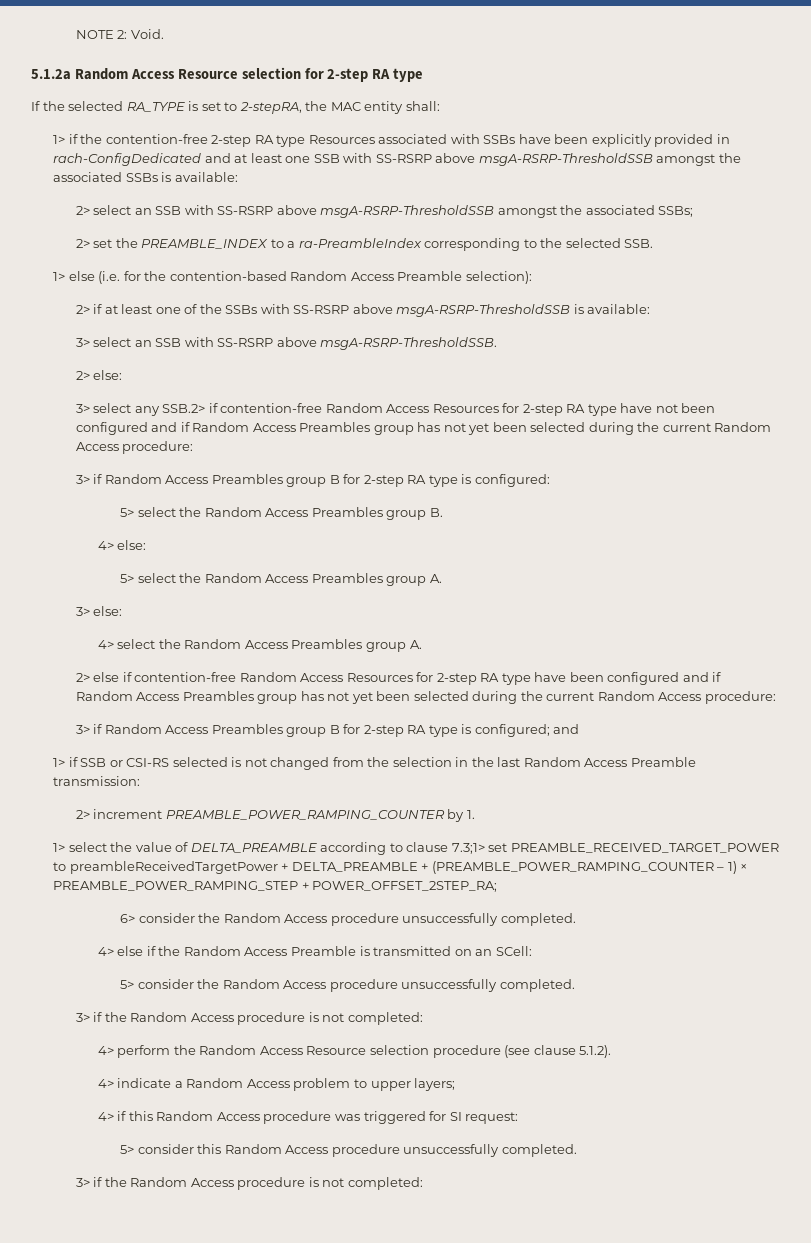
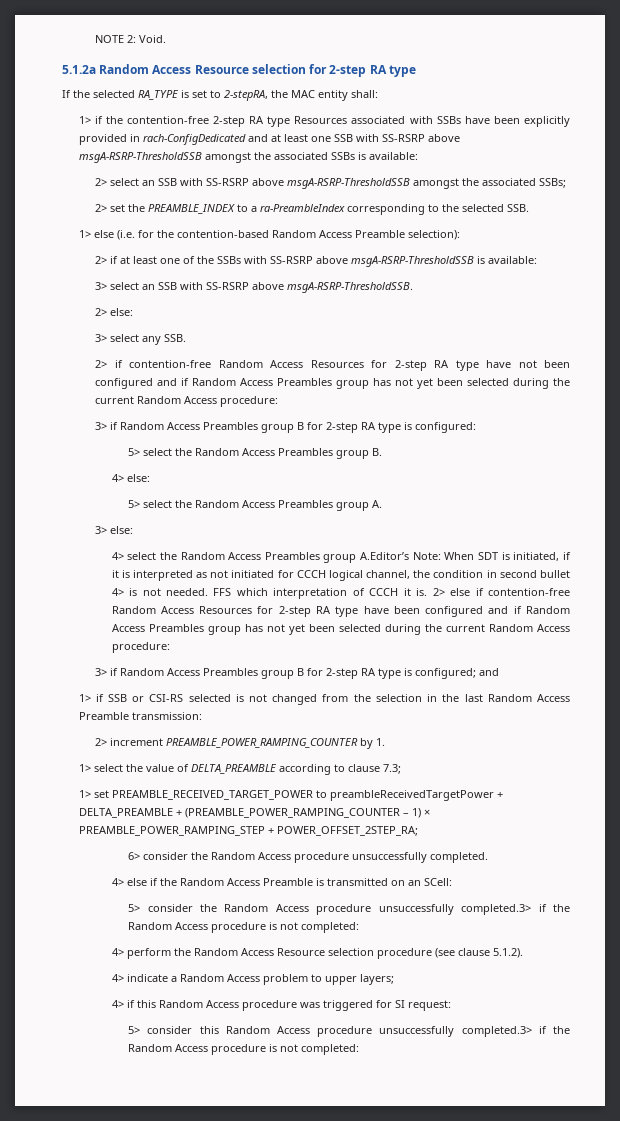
- 3> select any SSB.2> if contention-free Random Access Resources for 2-step RA type have not been configured and if Random Access Preambles group has not yet been selected during the current Random Access procedure:
+ 3> select any SSB.
+ 2> if contention-free Random Access Resources for 2-step RA type have not been configured and if Random Access Preambles group has not yet been selected during the current Random Access procedure:
- 4> select the Random Access Preambles group A.
- 2> else if contention-free Random Access Resources for 2-step RA type have been configured and if Random Access Preambles group has not yet been selected during the current Random Access procedure:
+ 4> select the Random Access Preambles group A.Editor’s Note: When SDT is initiated, if it is interpreted as not initiated for CCCH logical channel, the condition in second bullet 4> is not needed. FFS which interpretation of CCCH it is. 2> else if contention-free Random Access Resources for 2-step RA type have been configured and if Random Access Preambles group has not yet been selected during the current Random Access procedure:
- 1> select the value of DELTA_PREAMBLE according to clause 7.3;1> set PREAMBLE_RECEIVED_TARGET_POWER to preambleReceivedTargetPower + DELTA_PREAMBLE + (PREAMBLE_POWER_RAMPING_COUNTER – 1) × PREAMBLE_POWER_RAMPING_STEP + POWER_OFFSET_2STEP_RA;
+ 1> select the value of DELTA_PREAMBLE according to clause 7.3;
+ 1> set PREAMBLE_RECEIVED_TARGET_POWER to preambleReceivedTargetPower + DELTA_PREAMBLE + (PREAMBLE_POWER_RAMPING_COUNTER – 1) × PREAMBLE_POWER_RAMPING_STEP + POWER_OFFSET_2STEP_RA;
- 5> consider the Random Access procedure unsuccessfully completed.
- 3> if the Random Access procedure is not completed:
+ 5> consider the Random Access procedure unsuccessfully completed.3> if the Random Access procedure is not completed:
- 5> consider this Random Access procedure unsuccessfully completed.
- 3> if the Random Access procedure is not completed:
+ 5> consider this Random Access procedure unsuccessfully completed.3> if the Random Access procedure is not completed:

